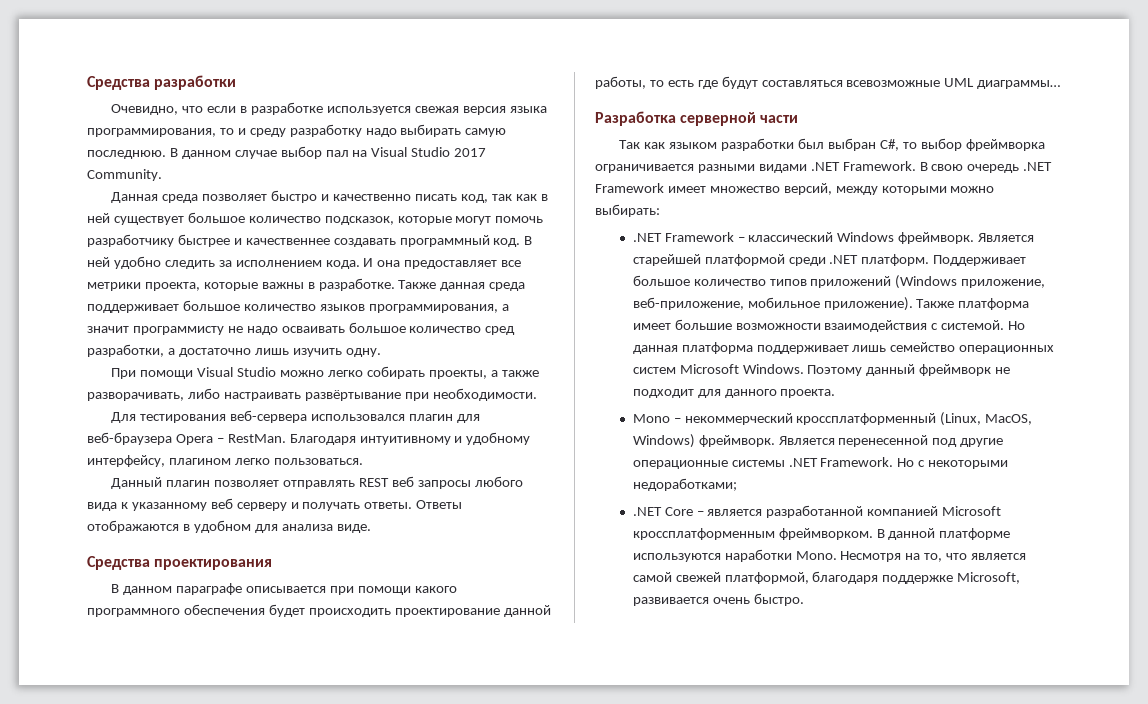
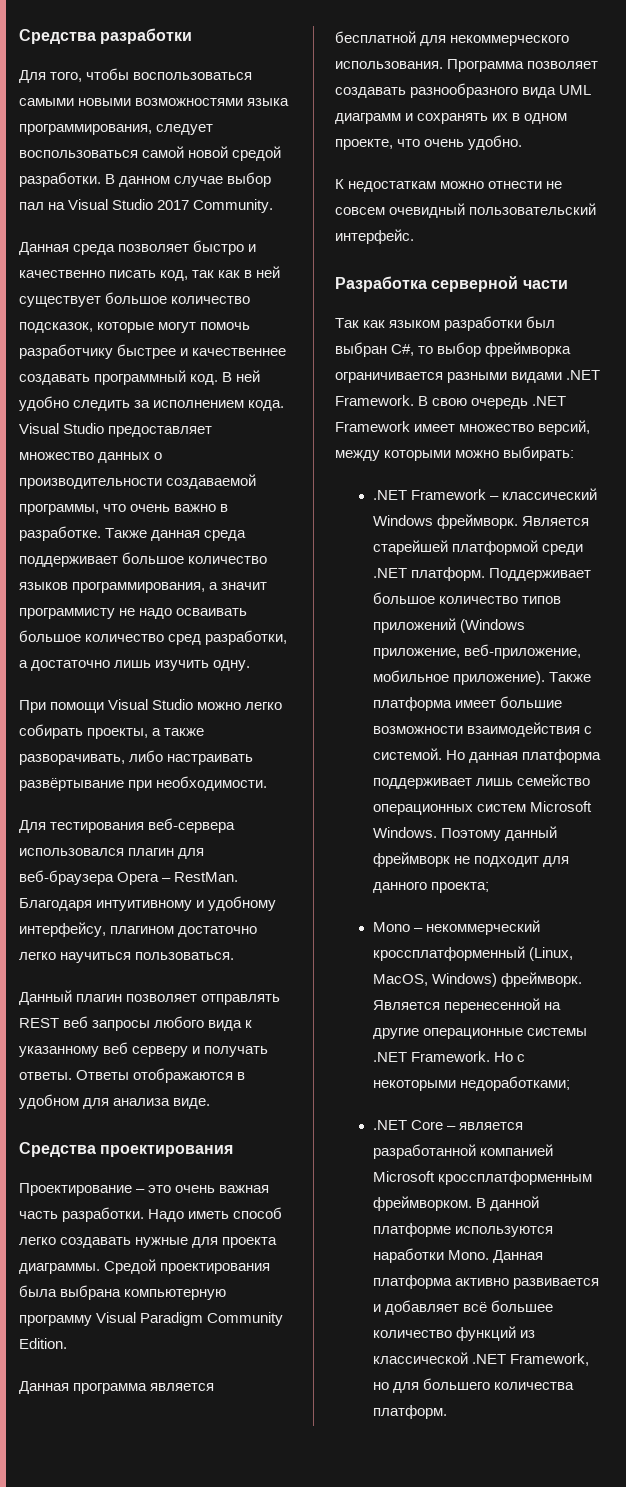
- Очевидно, что если в разработке используется свежая версия языка программирования, то и среду разработку надо выбирать самую последнюю.
+ Для того, чтобы воспользоваться самыми новыми возможностями языка программирования, следует воспользоваться самой новой средой разработки.
- И она предоставляет все метрики проекта, которые важны в разработке.
+ Visual Studio предоставляет множество данных о производительности создаваемой программы, что очень важно в разработке.
- Благодаря интуитивному и удобному интерфейсу, плагином легко пользоваться.
+ Благодаря интуитивному и удобному интерфейсу, плагином достаточно легко научиться пользоваться.
- В данном параграфе описывается при помощи какого программного обеспечения будет происходить проектирование данной работы, то есть где будут составляться всевозможные UML диаграммы…
+ Проектирование – это очень важная часть разработки. Надо иметь способ легко создавать нужные для проекта диаграммы. Средой проектирования была выбрана компьютерную программу Visual Paradigm Community Edition.
+ Данная программа является бесплатной для некоммерческого использования. Программа позволяет создавать разнообразного вида UML диаграмм и сохранять их в одном проекте, что очень удобно.
+ К недостаткам можно отнести не совсем очевидный пользовательский интерфейс.
- Поэтому данный фреймворк не подходит для данного проекта.
+ Поэтому данный фреймворк не подходит для данного проекта;
- Является перенесенной под другие операционные системы .NET Framework.
+ Является перенесенной на другие операционные системы .NET Framework.
- Несмотря на то, что является самой свежей платформой, благодаря поддержке Microsoft, развивается очень быстро.
+ Данная платформа активно развивается и добавляет всё большее количество функций из классической .NET Framework, но для большего количества платформ.

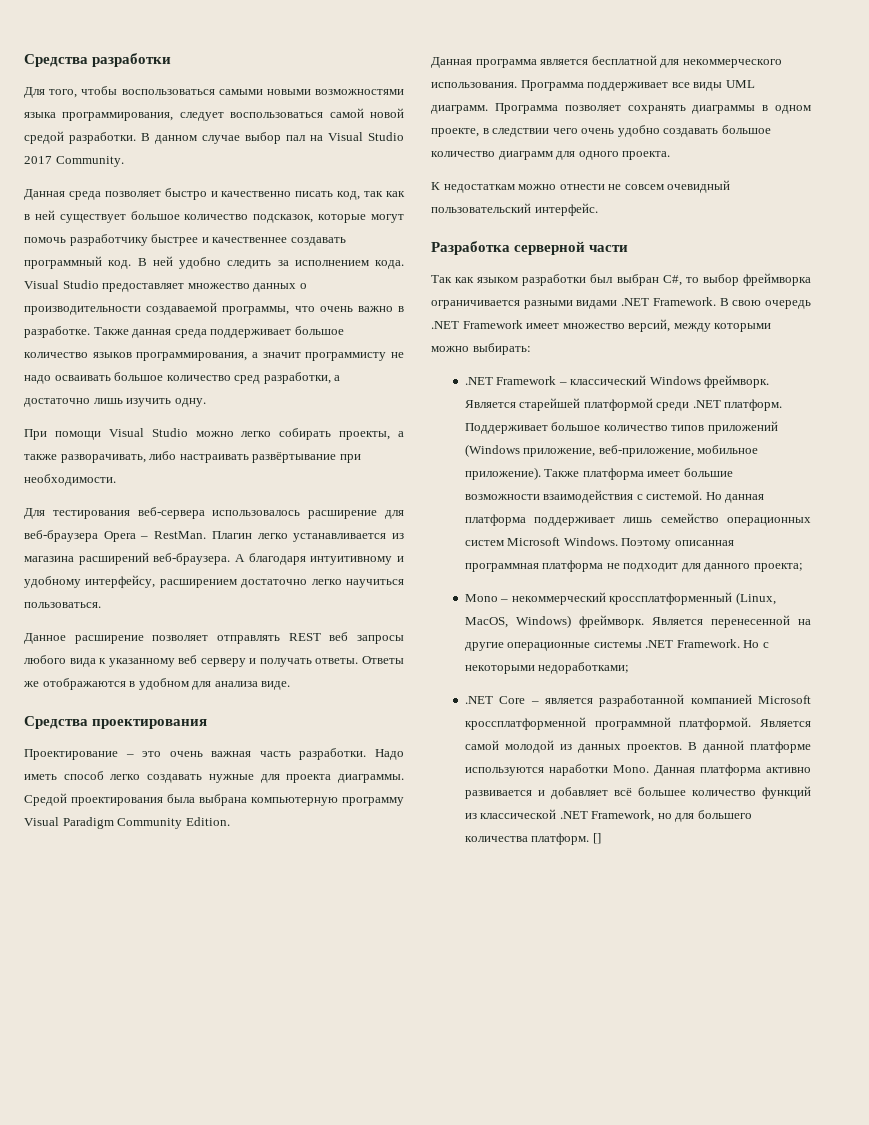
- Для тестирования веб-сервера использовался плагин для веб-браузера Opera – RestMan.
+ Для тестирования веб-сервера использовалось расширение для веб-браузера Opera – RestMan.
- Благодаря интуитивному и удобному интерфейсу, плагином достаточно легко научиться пользоваться.
+ Плагин легко устанавливается из магазина расширений веб-браузера. А благодаря интуитивному и удобному интерфейсу, расширением достаточно легко научиться пользоваться.
- Данный плагин позволяет отправлять REST веб запросы любого вида к указанному веб серверу и получать ответы.
+ Данное расширение позволяет отправлять REST веб запросы любого вида к указанному веб серверу и получать ответы.
- Ответы отображаются в удобном для анализа виде.
+ Ответы же отображаются в удобном для анализа виде.
- Программа позволяет создавать разнообразного вида UML диаграмм и сохранять их в одном проекте, что очень удобно.
+ Программа поддерживает все виды UML диаграмм. Программа позволяет сохранять диаграммы в одном проекте, в следствии чего очень удобно создавать большое количество диаграмм для одного проекта.
- Поэтому данный фреймворк не подходит для данного проекта;
+ Поэтому описанная программная платформа не подходит для данного проекта;
- .NET Core – является разработанной компанией Microsoft кроссплатформенным фреймворком.
+ .NET Core – является разработанной компанией Microsoft кроссплатформенной программной платформой. Является самой молодой из данных проектов.
+ []

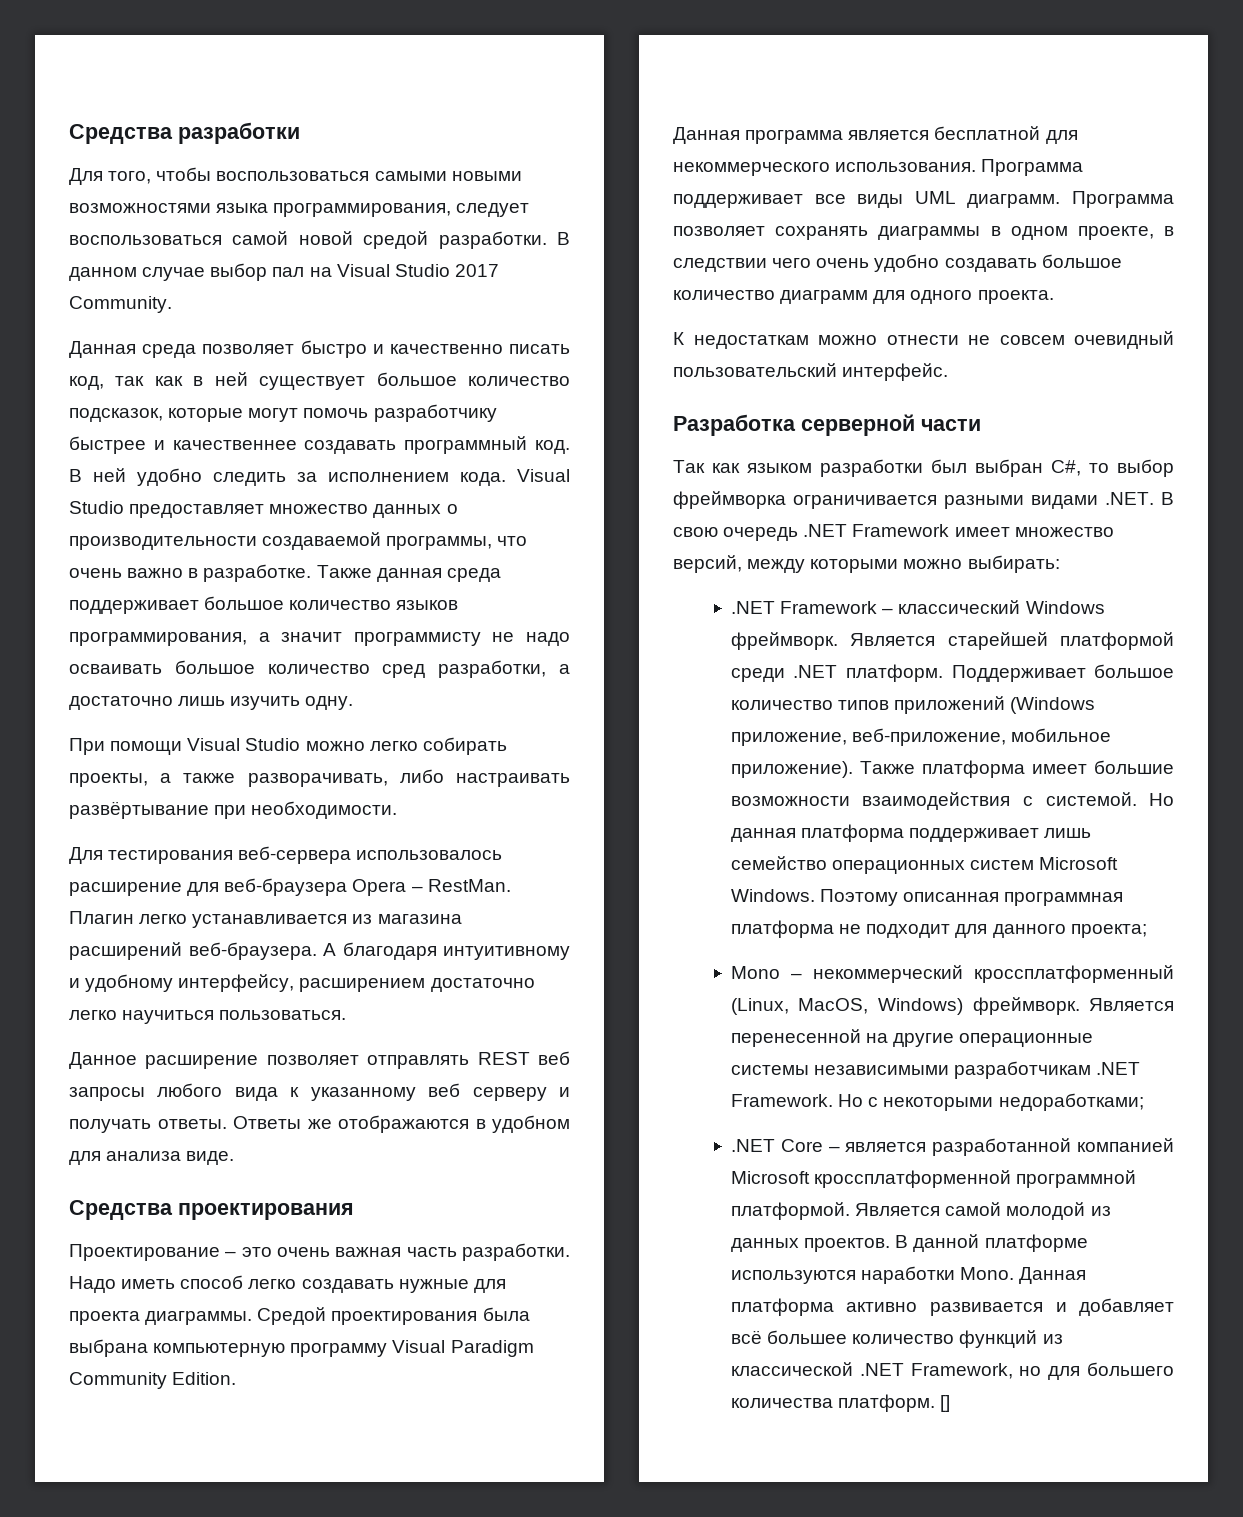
- Так как языком разработки был выбран C#, то выбор фреймворка ограничивается разными видами .NET Framework. В свою очередь .NET Framework имеет множество версий, между которыми можно выбирать:
+ Так как языком разработки был выбран C#, то выбор фреймворка ограничивается разными видами .NET. В свою очередь .NET Framework имеет множество версий, между которыми можно выбирать:
- Является перенесенной на другие операционные системы .NET Framework.
+ Является перенесенной на другие операционные системы независимыми разработчикам .NET Framework.

